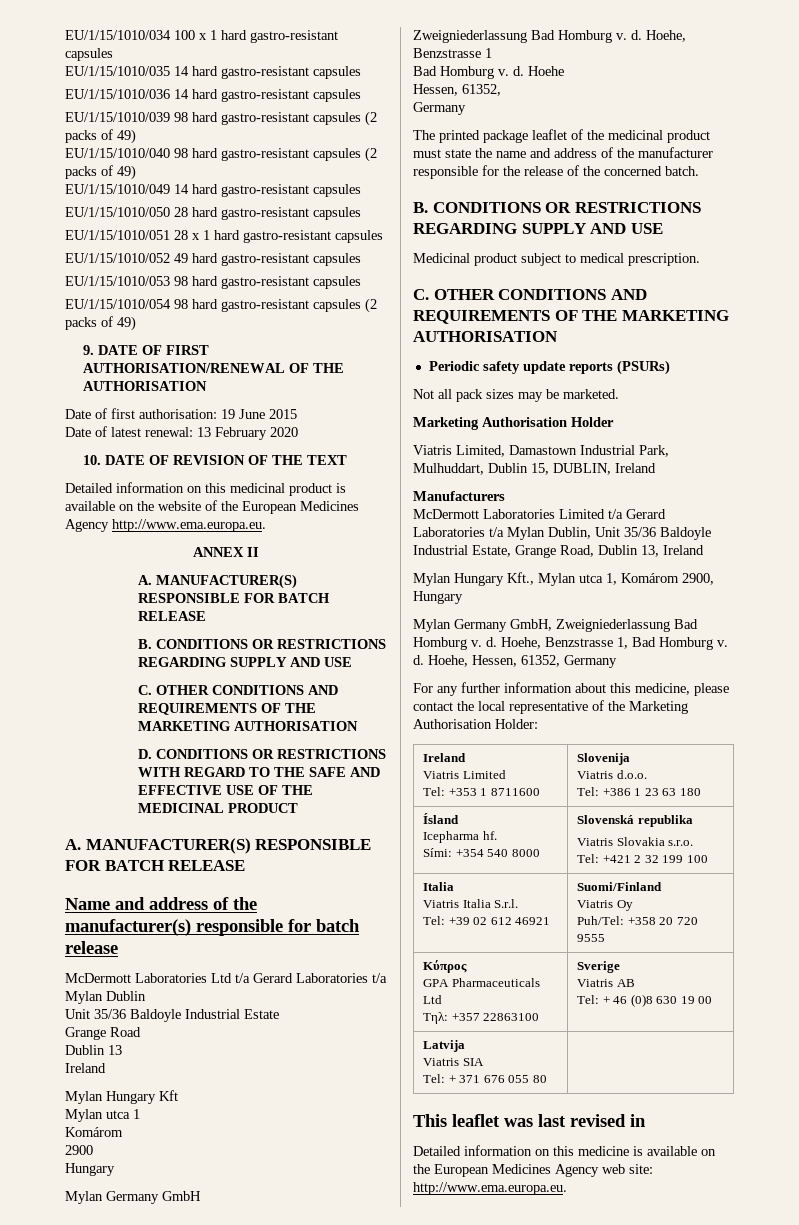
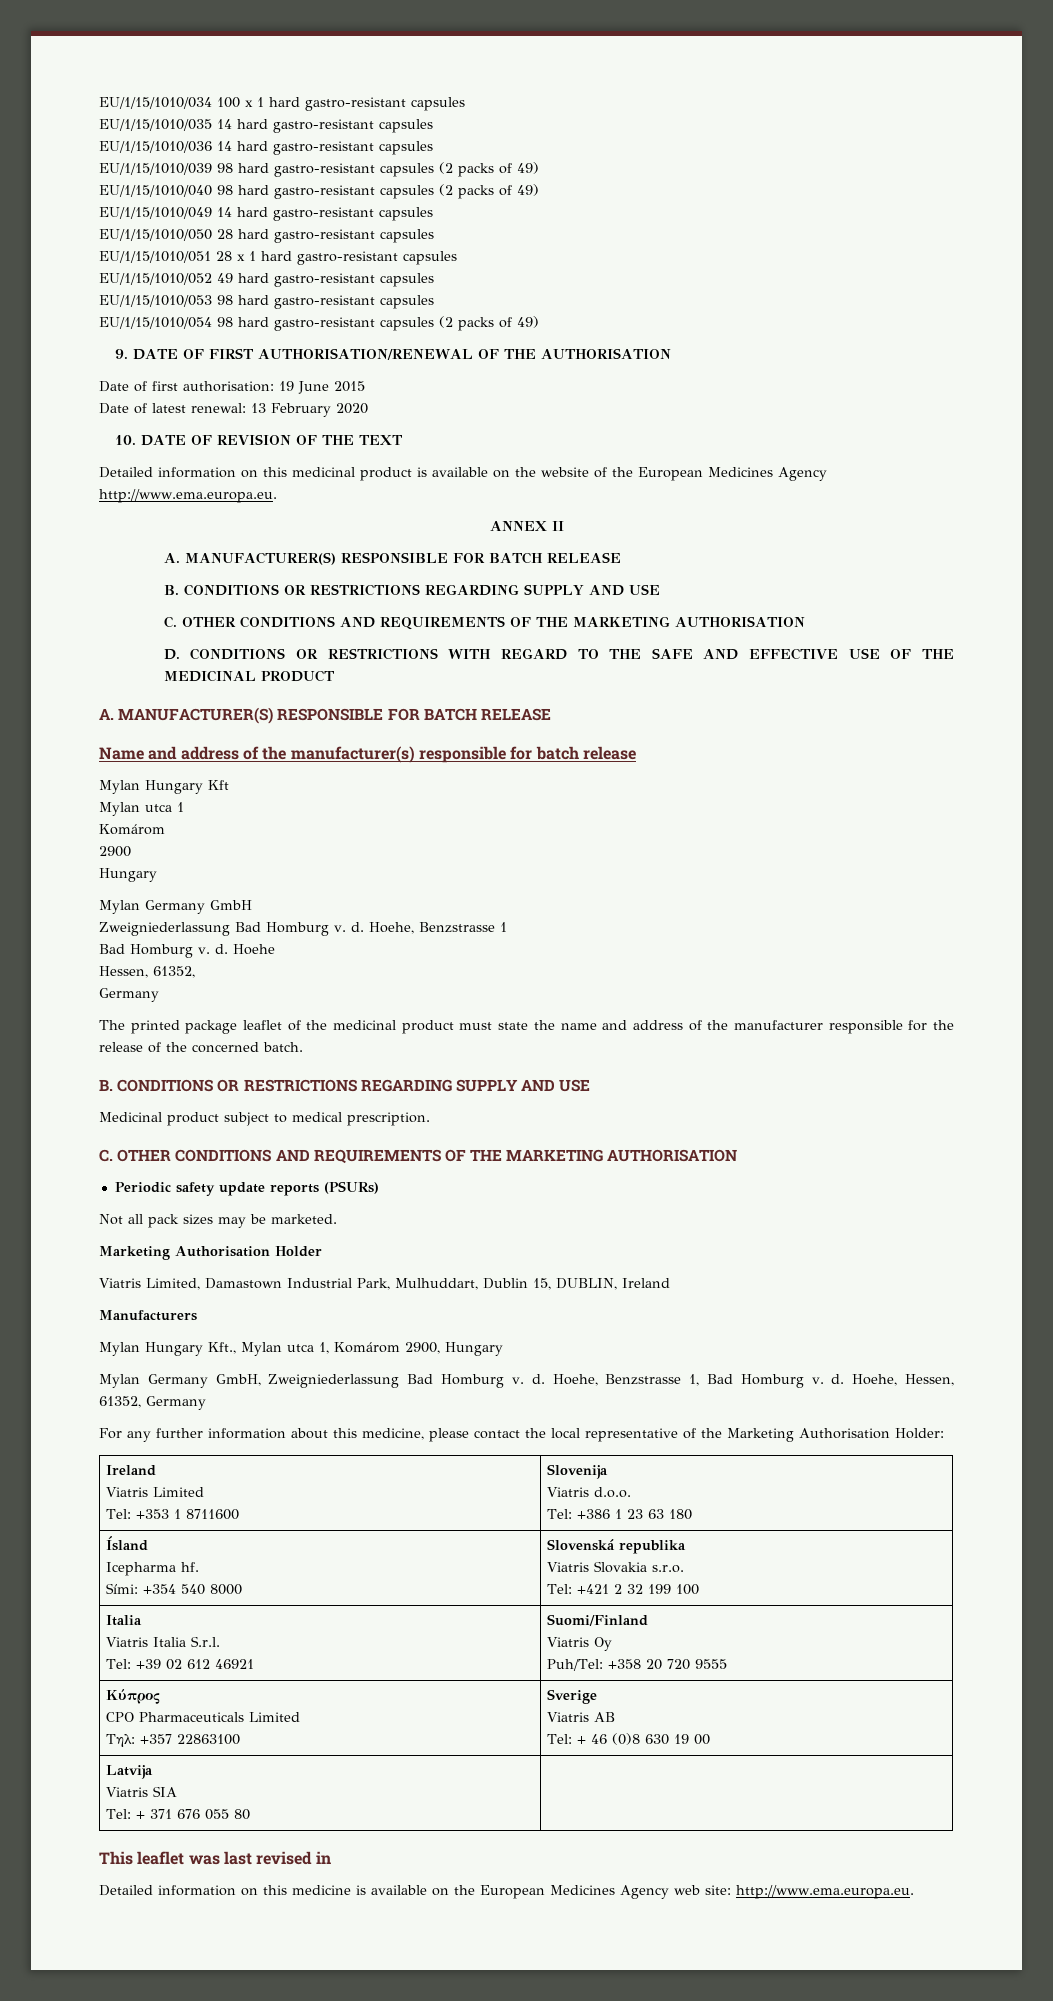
- McDermott Laboratories Ltd t/a Gerard Laboratories t/a Mylan Dublin
- Unit 35/36 Baldoyle Industrial Estate
- Grange Road
- Dublin 13
- Ireland
- McDermott Laboratories Limited t/a Gerard Laboratories t/a Mylan Dublin, Unit 35/36 Baldoyle Industrial Estate, Grange Road, Dublin 13, Ireland
  Κύπρος
- GPA Pharmaceuticals Ltd
+ CPO Pharmaceuticals Limited

